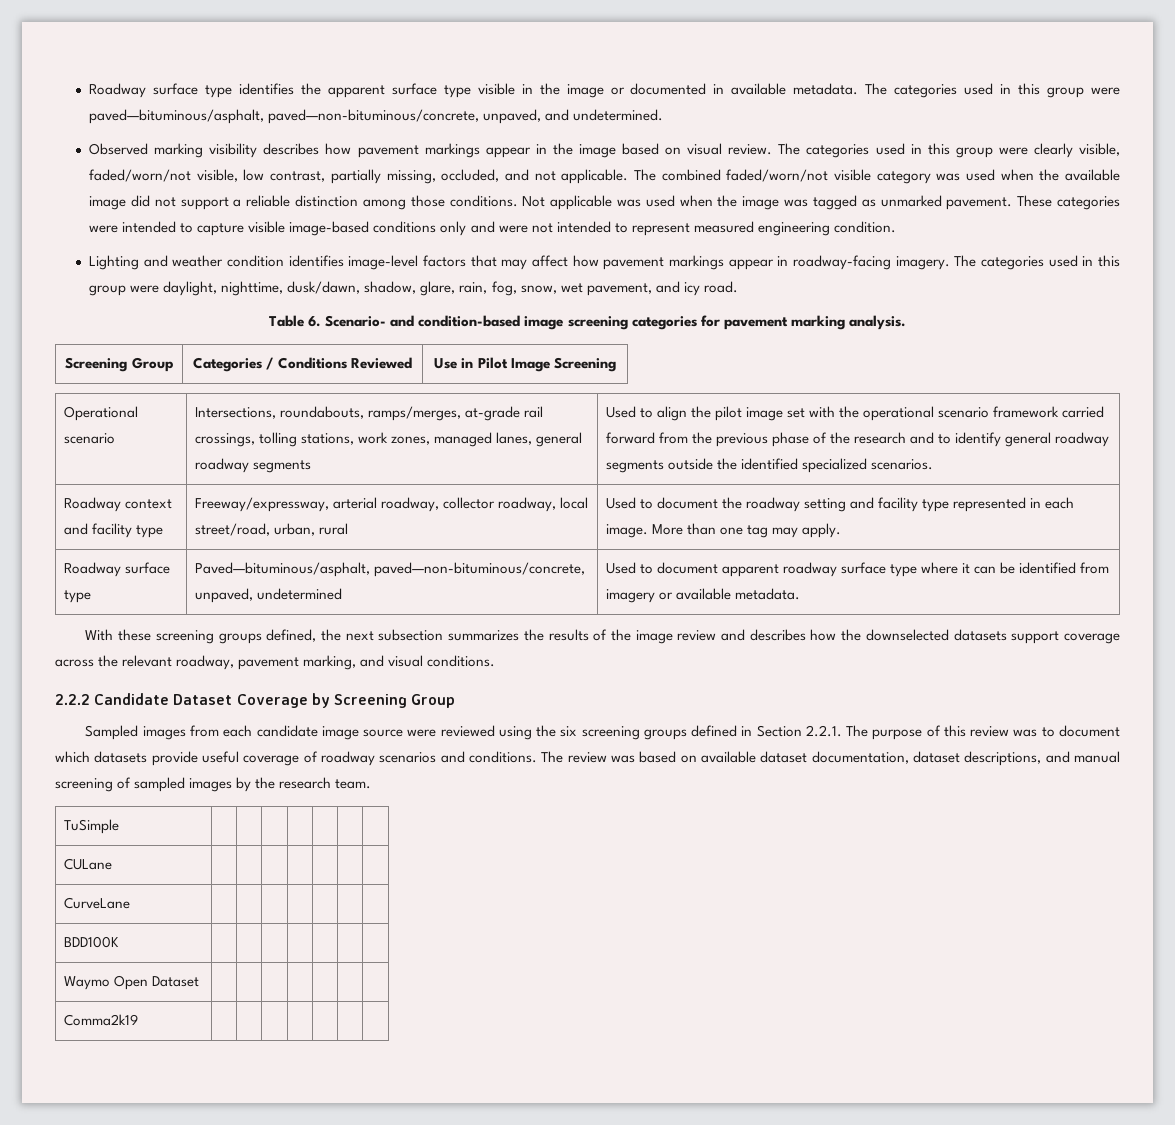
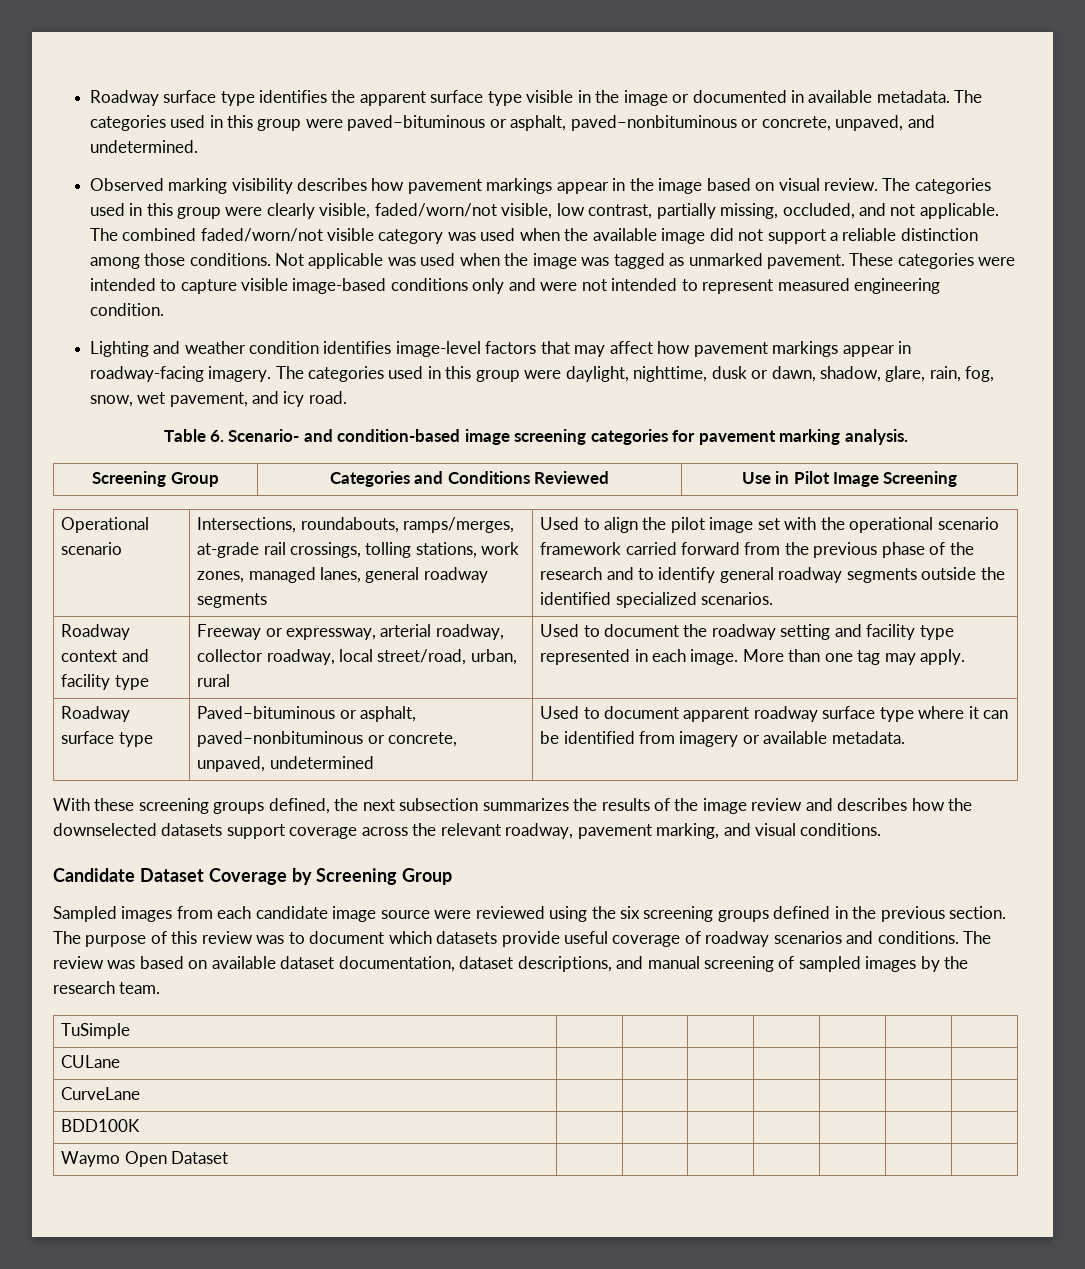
- The categories used in this group were paved—bituminous/asphalt, paved—non-bituminous/concrete, unpaved, and undetermined.
+ The categories used in this group were paved–bituminous or asphalt, paved–nonbituminous or concrete, unpaved, and undetermined.
- The categories used in this group were daylight, nighttime, dusk/dawn, shadow, glare, rain, fog, snow, wet pavement, and icy road.
+ The categories used in this group were daylight, nighttime, dusk or dawn, shadow, glare, rain, fog, snow, wet pavement, and icy road.
- Screening Group | Categories / Conditions Reviewed | Use in Pilot Image Screening
+ Screening Group | Categories and Conditions Reviewed | Use in Pilot Image Screening
- Roadway context and facility type | Freeway/expressway, arterial roadway, collector roadway, local street/road, urban, rural | Used to document the roadway setting and facility type represented in each image. More than one tag may apply.
+ Roadway context and facility type | Freeway or expressway, arterial roadway, collector roadway, local street/road, urban, rural | Used to document the roadway setting and facility type represented in each image. More than one tag may apply.
- Roadway surface type | Paved—bituminous/asphalt, paved—non-bituminous/concrete, unpaved, undetermined | Used to document apparent roadway surface type where it can be identified from imagery or available metadata.
+ Roadway surface type | Paved–bituminous or asphalt, paved–nonbituminous or concrete, unpaved, undetermined | Used to document apparent roadway surface type where it can be identified from imagery or available metadata.
- 2.2.2 Candidate Dataset Coverage by Screening Group
+ Candidate Dataset Coverage by Screening Group
- Sampled images from each candidate image source were reviewed using the six screening groups defined in Section 2.2.1. The purpose of this review was to document which datasets provide useful coverage of roadway scenarios and conditions.
+ Sampled images from each candidate image source were reviewed using the six screening groups defined in the previous section. The purpose of this review was to document which datasets provide useful coverage of roadway scenarios and conditions.
- Comma2k19 | | | | | | |

